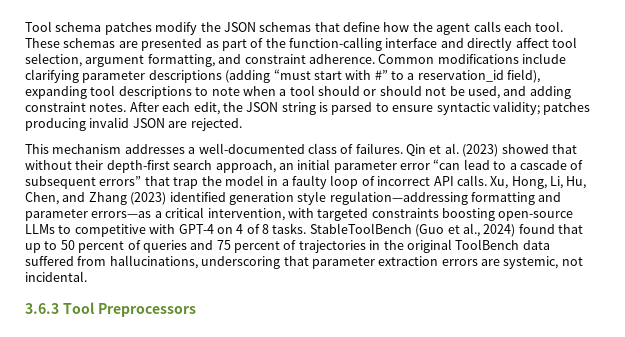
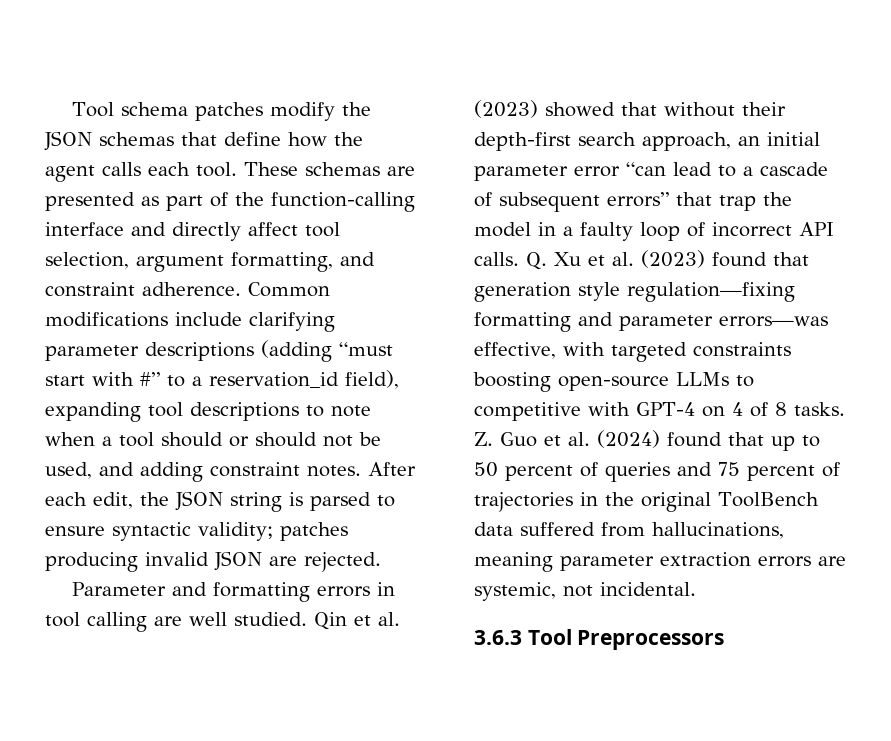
- This mechanism addresses a well-documented class of failures.
+ Parameter and formatting errors in tool calling are well studied.
- Xu, Hong, Li, Hu, Chen, and Zhang (2023) identified generation style regulation—addressing formatting and parameter errors—as a critical intervention, with targeted constraints boosting open-source LLMs to competitive with GPT-4 on 4 of 8 tasks.
+ Q. Xu et al. (2023) found that generation style regulation—fixing formatting and parameter errors—was effective, with targeted constraints boosting open-source LLMs to competitive with GPT-4 on 4 of 8 tasks.
- StableToolBench (Guo et al., 2024) found that up to 50 percent of queries and 75 percent of trajectories in the original ToolBench data suffered from hallucinations, underscoring that parameter extraction errors are systemic, not incidental.
+ Z. Guo et al. (2024) found that up to 50 percent of queries and 75 percent of trajectories in the original ToolBench data suffered from hallucinations, meaning parameter extraction errors are systemic, not incidental.

